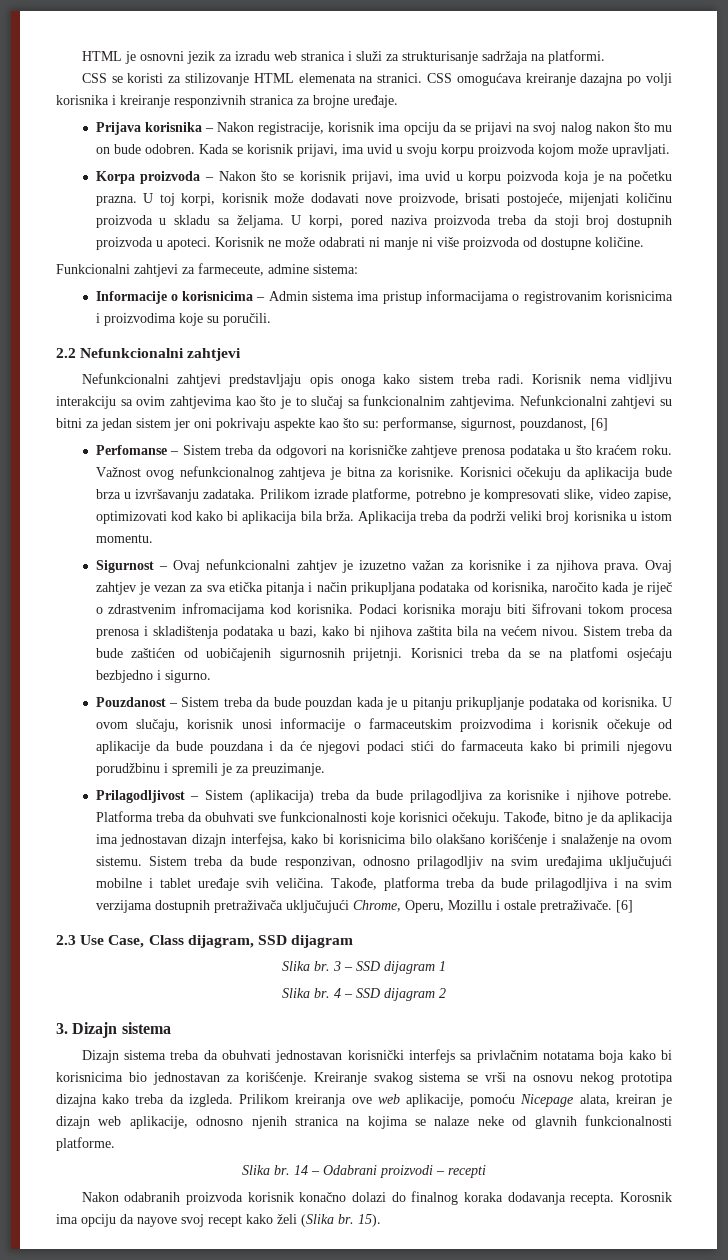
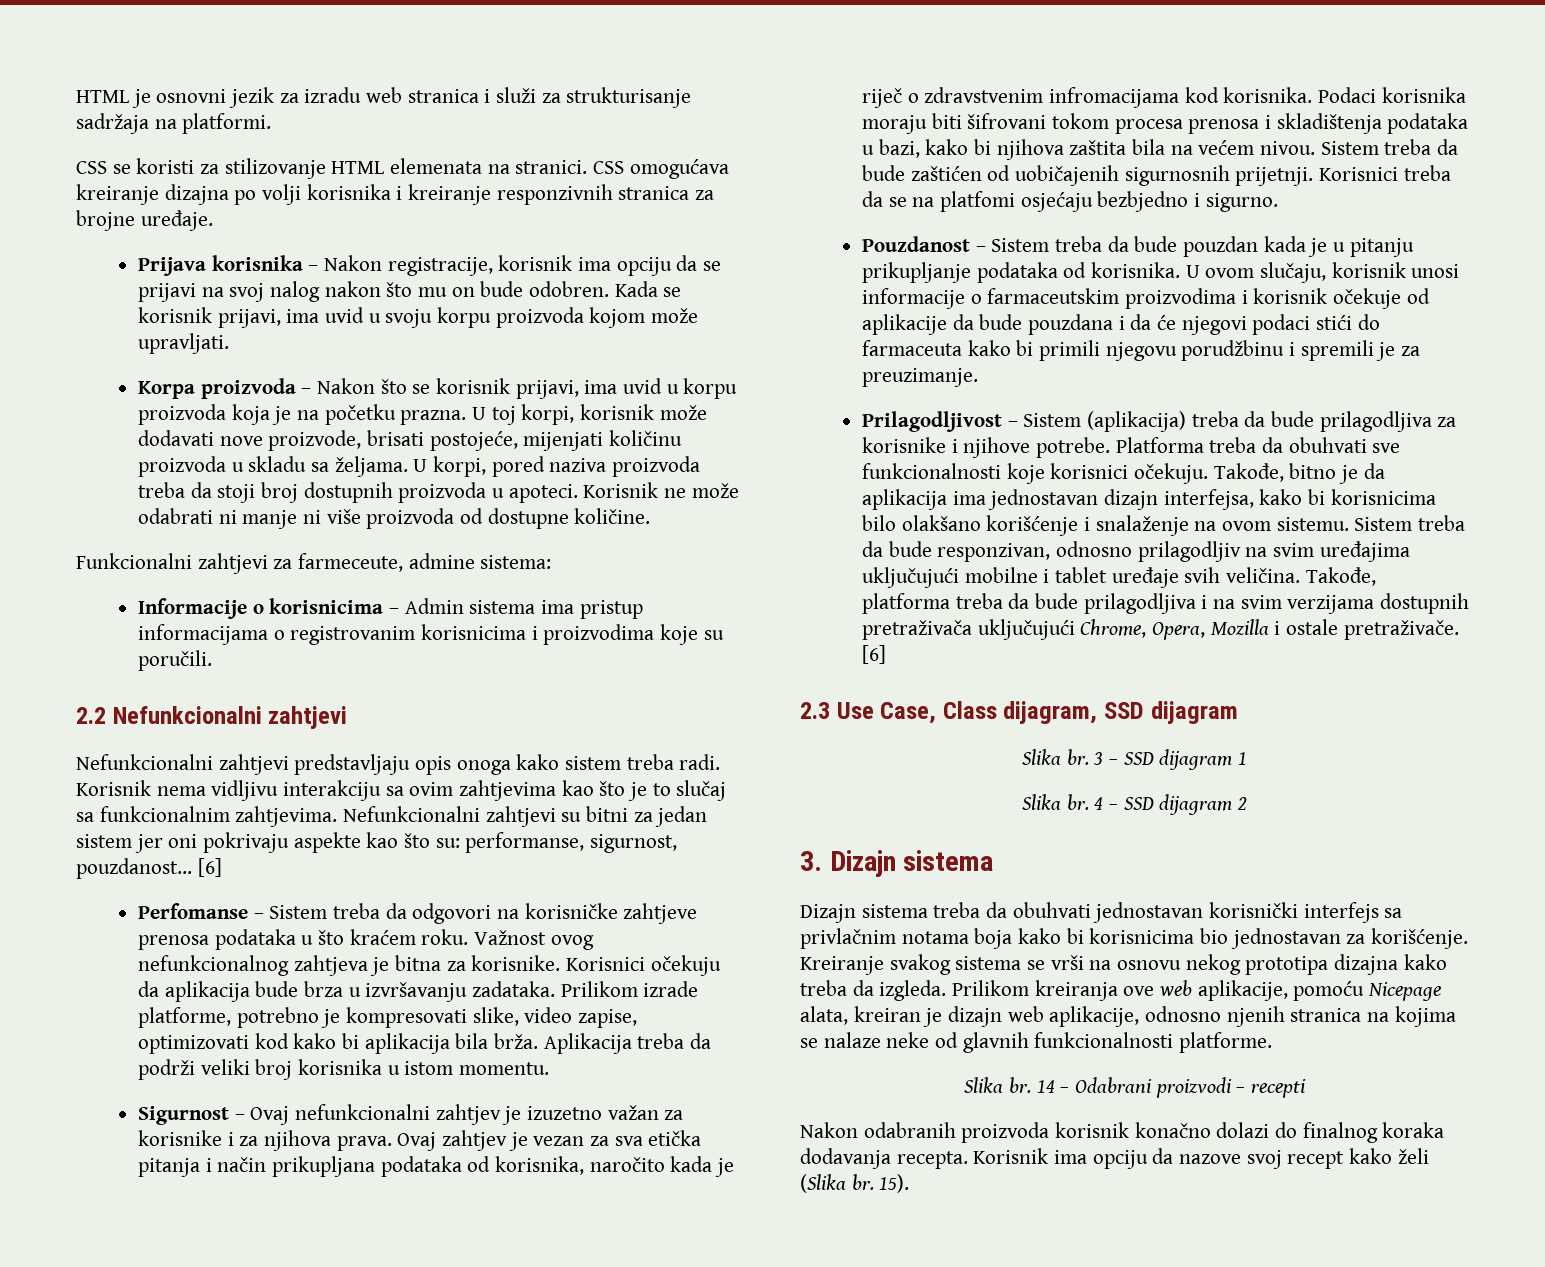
- CSS omogućava kreiranje dazajna po volji korisnika i kreiranje responzivnih stranica za brojne uređaje.
+ CSS omogućava kreiranje dizajna po volji korisnika i kreiranje responzivnih stranica za brojne uređaje.
- Korpa proizvoda – Nakon što se korisnik prijavi, ima uvid u korpu poizvoda koja je na početku prazna.
+ Korpa proizvoda – Nakon što se korisnik prijavi, ima uvid u korpu proizvoda koja je na početku prazna.
- Nefunkcionalni zahtjevi su bitni za jedan sistem jer oni pokrivaju aspekte kao što su: performanse, sigurnost, pouzdanost, [6]
+ Nefunkcionalni zahtjevi su bitni za jedan sistem jer oni pokrivaju aspekte kao što su: performanse, sigurnost, pouzdanost... [6]
- Ovaj zahtjev je vezan za sva etička pitanja i način prikupljana podataka od korisnika, naročito kada je riječ o zdrastvenim infromacijama kod korisnika.
+ Ovaj zahtjev je vezan za sva etička pitanja i način prikupljana podataka od korisnika, naročito kada je riječ o zdravstvenim infromacijama kod korisnika.
- Takođe, platforma treba da bude prilagodljiva i na svim verzijama dostupnih pretraživača uključujući Chrome, Operu, Mozillu i ostale pretraživače.
+ Takođe, platforma treba da bude prilagodljiva i na svim verzijama dostupnih pretraživača uključujući Chrome, Opera, Mozilla i ostale pretraživače.
- Dizajn sistema treba da obuhvati jednostavan korisnički interfejs sa privlačnim notatama boja kako bi korisnicima bio jednostavan za korišćenje.
+ Dizajn sistema treba da obuhvati jednostavan korisnički interfejs sa privlačnim notama boja kako bi korisnicima bio jednostavan za korišćenje.
- Korosnik ima opciju da nayove svoj recept kako želi (Slika br.
+ Korisnik ima opciju da nazove svoj recept kako želi (Slika br.

